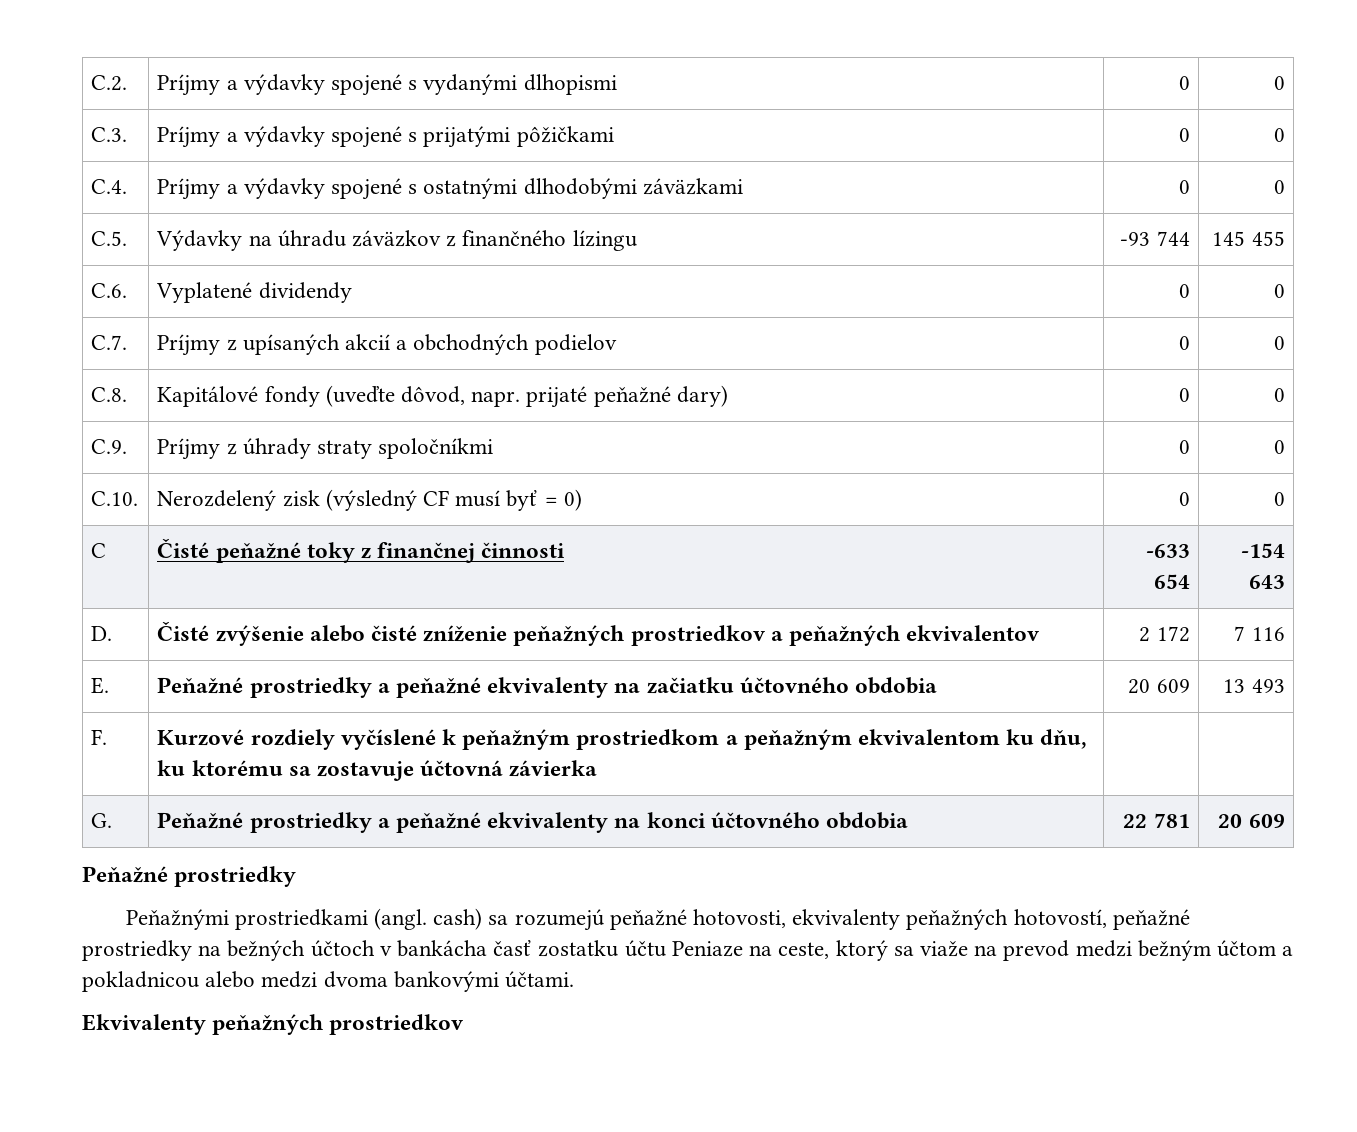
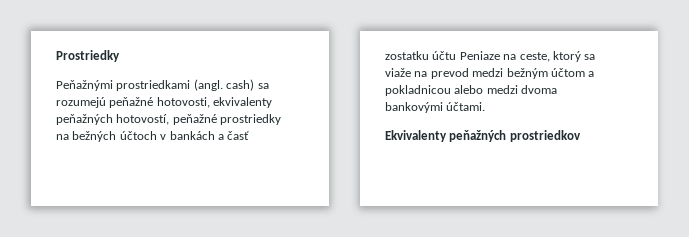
- C.2. | Príjmy a výdavky spojené s vydanými dlhopismi | 0 | 0
- C.3. | Príjmy a výdavky spojené s prijatými pôžičkami | 0 | 0
- C.4. | Príjmy a výdavky spojené s ostatnými dlhodobými záväzkami | 0 | 0
- C.5. | Výdavky na úhradu záväzkov z finančného lízingu | -93 744 | 145 455
- C.6. | Vyplatené dividendy | 0 | 0
- C.7. | Príjmy z upísaných akcií a obchodných podielov | 0 | 0
- C.8. | Kapitálové fondy (uveďte dôvod, napr. prijaté peňažné dary) | 0 | 0
- C.9. | Príjmy z úhrady straty spoločníkmi | 0 | 0
- C.10. | Nerozdelený zisk (výsledný CF musí byť = 0) | 0 | 0
- C | Čisté peňažné toky z finančnej činnosti | -633 654 | -154 643
- D. | Čisté zvýšenie alebo čisté zníženie peňažných prostriedkov a peňažných ekvivalentov | 2 172 | 7 116
- E. | Peňažné prostriedky a peňažné ekvivalenty na začiatku účtovného obdobia | 20 609 | 13 493
- F. | Kurzové rozdiely vyčíslené k peňažným prostriedkom a peňažným ekvivalentom ku dňu, ku ktorému sa zostavuje účtovná závierka | |
- G. | Peňažné prostriedky a peňažné ekvivalenty na konci účtovného obdobia | 22 781 | 20 609
- Peňažné prostriedky
+ Prostriedky
- Peňažnými prostriedkami (angl. cash) sa rozumejú peňažné hotovosti, ekvivalenty peňažných hotovostí, peňažné prostriedky na bežných účtoch v bankácha časť zostatku účtu Peniaze na ceste, ktorý sa viaže na prevod medzi bežným účtom a pokladnicou alebo medzi dvoma bankovými účtami.
+ Peňažnými prostriedkami (angl. cash) sa rozumejú peňažné hotovosti, ekvivalenty peňažných hotovostí, peňažné prostriedky na bežných účtoch v bankách a časť zostatku účtu Peniaze na ceste, ktorý sa viaže na prevod medzi bežným účtom a pokladnicou alebo medzi dvoma bankovými účtami.

